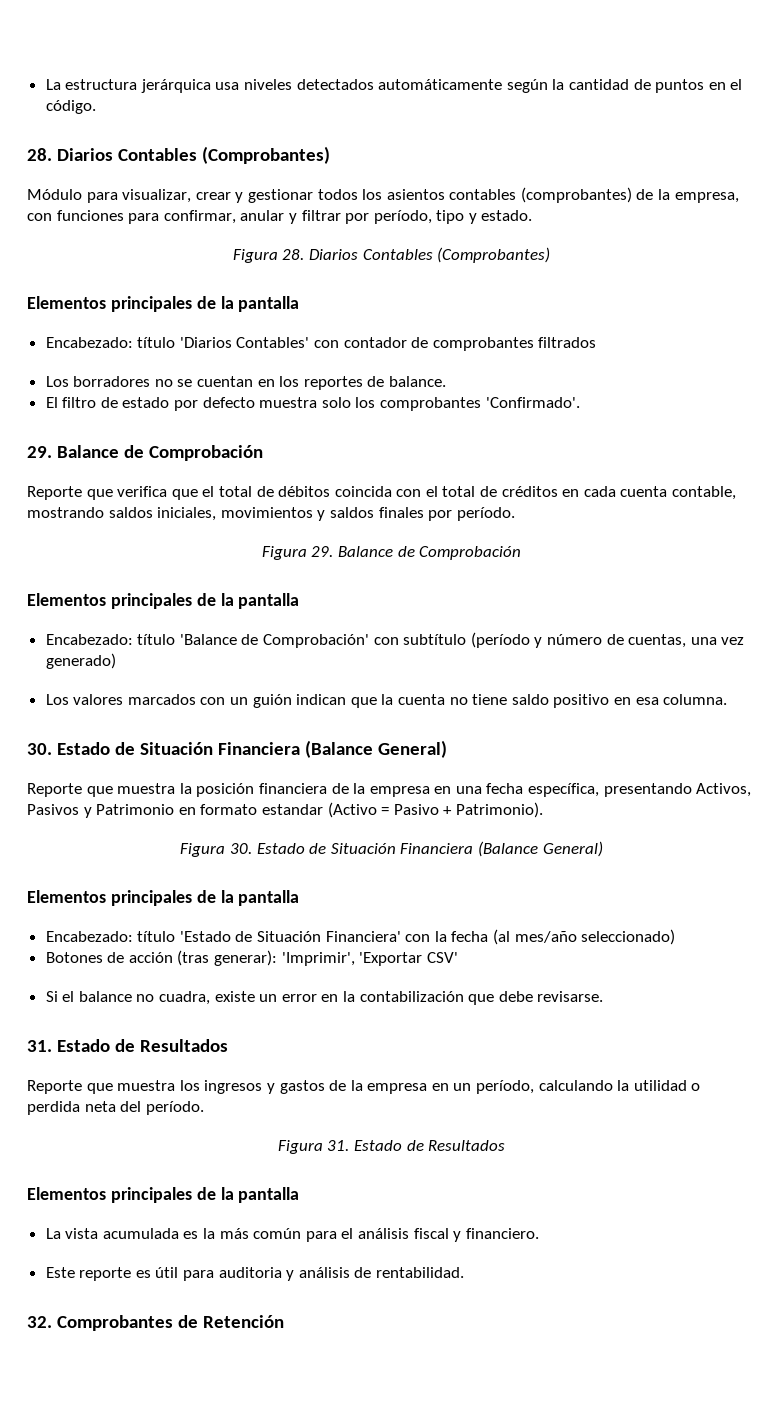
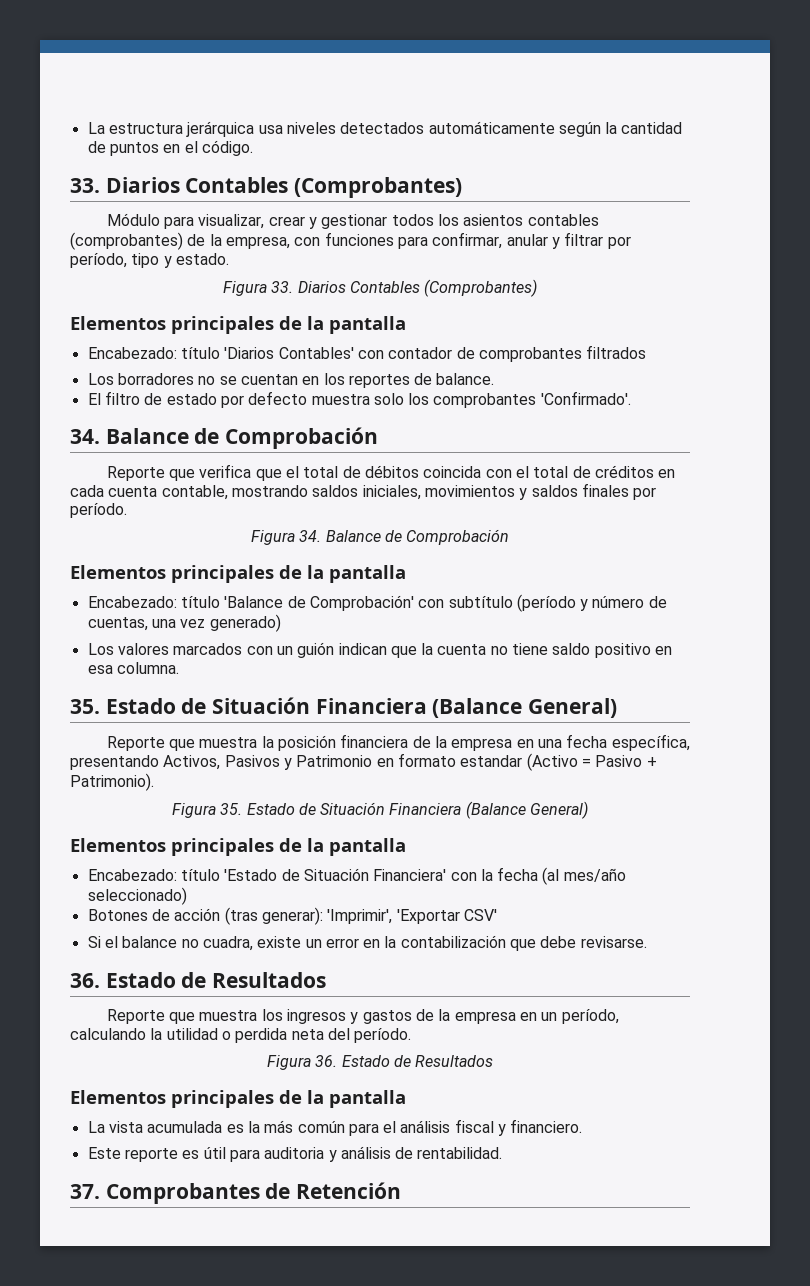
  La estructura jerárquica usa niveles detectados automáticamente según la cantidad de puntos en el código.
- 28. Diarios Contables (Comprobantes)
+ 33. Diarios Contables (Comprobantes)
- Figura 28. Diarios Contables (Comprobantes)
+ Figura 33. Diarios Contables (Comprobantes)
  El filtro de estado por defecto muestra solo los comprobantes 'Confirmado'.
- 29. Balance de Comprobación
+ 34. Balance de Comprobación
- Figura 29. Balance de Comprobación
+ Figura 34. Balance de Comprobación
  Los valores marcados con un guión indican que la cuenta no tiene saldo positivo en esa columna.
- 30. Estado de Situación Financiera (Balance General)
+ 35. Estado de Situación Financiera (Balance General)
- Figura 30. Estado de Situación Financiera (Balance General)
+ Figura 35. Estado de Situación Financiera (Balance General)
  Si el balance no cuadra, existe un error en la contabilización que debe revisarse.
- 31. Estado de Resultados
+ 36. Estado de Resultados
- Figura 31. Estado de Resultados
+ Figura 36. Estado de Resultados
- 32. Comprobantes de Retención
+ 37. Comprobantes de Retención

